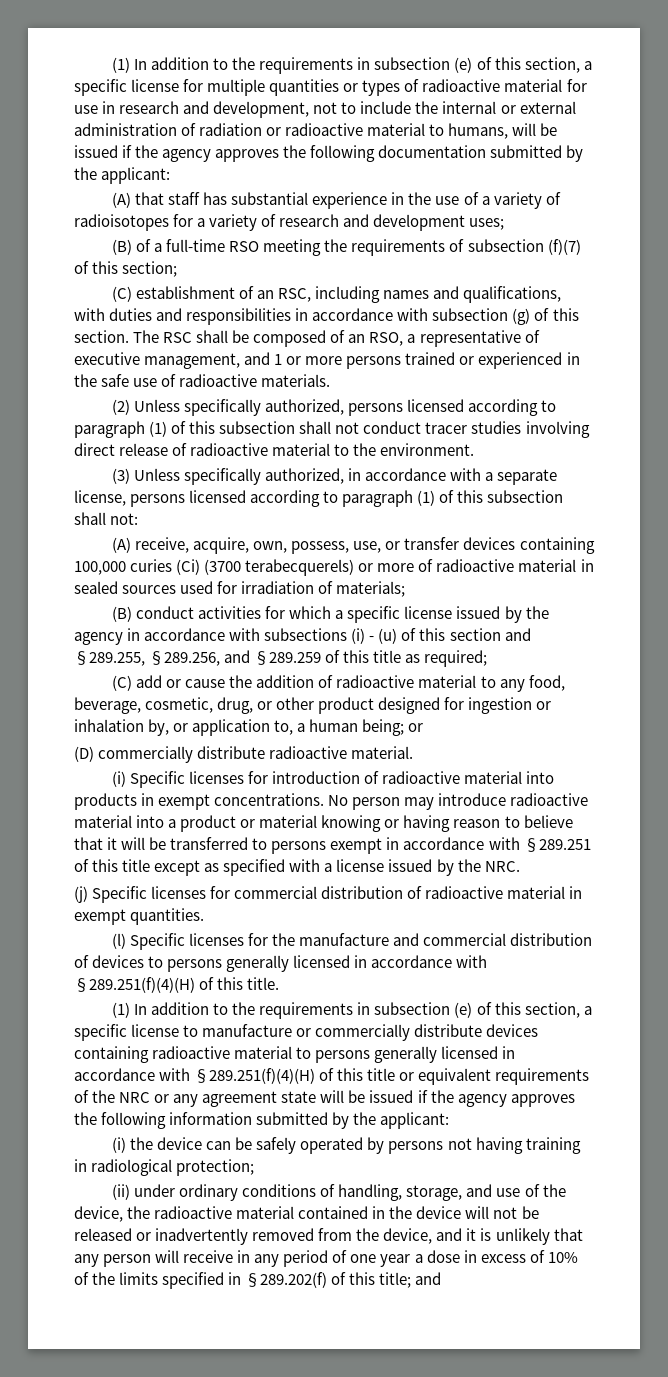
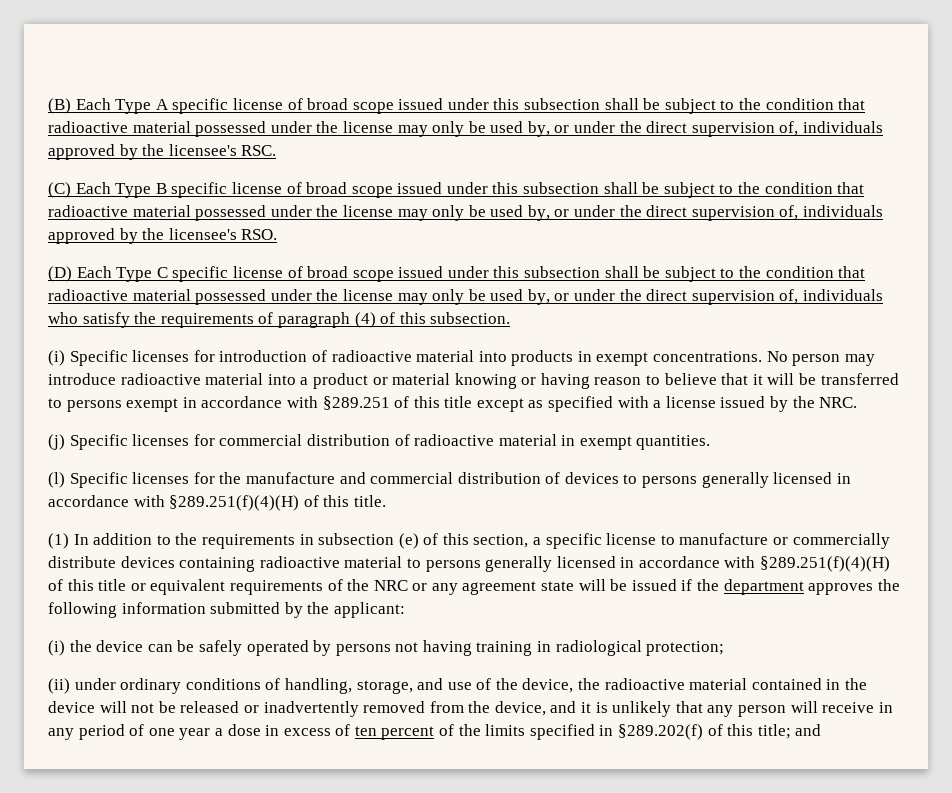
- (1) In addition to the requirements in subsection (e) of this section, a specific license for multiple quantities or types of radioactive material for use in research and development, not to include the internal or external administration of radiation or radioactive material to humans, will be issued if the agency approves the following documentation submitted by the applicant:
- (A) that staff has substantial experience in the use of a variety of radioisotopes for a variety of research and development uses;
- (B) of a full-time RSO meeting the requirements of subsection (f)(7) of this section;
- (C) establishment of an RSC, including names and qualifications, with duties and responsibilities in accordance with subsection (g) of this section. The RSC shall be composed of an RSO, a representative of executive management, and 1 or more persons trained or experienced in the safe use of radioactive materials.
- (2) Unless specifically authorized, persons licensed according to paragraph (1) of this subsection shall not conduct tracer studies involving direct release of radioactive material to the environment.
- (3) Unless specifically authorized, in accordance with a separate license, persons licensed according to paragraph (1) of this subsection shall not:
- (A) receive, acquire, own, possess, use, or transfer devices containing 100,000 curies (Ci) (3700 terabecquerels) or more of radioactive material in sealed sources used for irradiation of materials;
- (B) conduct activities for which a specific license issued by the agency in accordance with subsections (i) - (u) of this section and §289.255, §289.256, and §289.259 of this title as required;
- (C) add or cause the addition of radioactive material to any food, beverage, cosmetic, drug, or other product designed for ingestion or inhalation by, or application to, a human being; or
- (D) commercially distribute radioactive material.
+ (B) Each Type A specific license of broad scope issued under this subsection shall be subject to the condition that radioactive material possessed under the license may only be used by, or under the direct supervision of, individuals approved by the licensee's RSC.
+ (C) Each Type B specific license of broad scope issued under this subsection shall be subject to the condition that radioactive material possessed under the license may only be used by, or under the direct supervision of, individuals approved by the licensee's RSO.
+ (D) Each Type C specific license of broad scope issued under this subsection shall be subject to the condition that radioactive material possessed under the license may only be used by, or under the direct supervision of, individuals who satisfy the requirements of paragraph (4) of this subsection.
- (1) In addition to the requirements in subsection (e) of this section, a specific license to manufacture or commercially distribute devices containing radioactive material to persons generally licensed in accordance with §289.251(f)(4)(H) of this title or equivalent requirements of the NRC or any agreement state will be issued if the agency approves the following information submitted by the applicant:
+ (1) In addition to the requirements in subsection (e) of this section, a specific license to manufacture or commercially distribute devices containing radioactive material to persons generally licensed in accordance with §289.251(f)(4)(H) of this title or equivalent requirements of the NRC or any agreement state will be issued if the department approves the following information submitted by the applicant:
- (ii) under ordinary conditions of handling, storage, and use of the device, the radioactive material contained in the device will not be released or inadvertently removed from the device, and it is unlikely that any person will receive in any period of one year a dose in excess of 10% of the limits specified in §289.202(f) of this title; and
+ (ii) under ordinary conditions of handling, storage, and use of the device, the radioactive material contained in the device will not be released or inadvertently removed from the device, and it is unlikely that any person will receive in any period of one year a dose in excess of ten percent of the limits specified in §289.202(f) of this title; and

